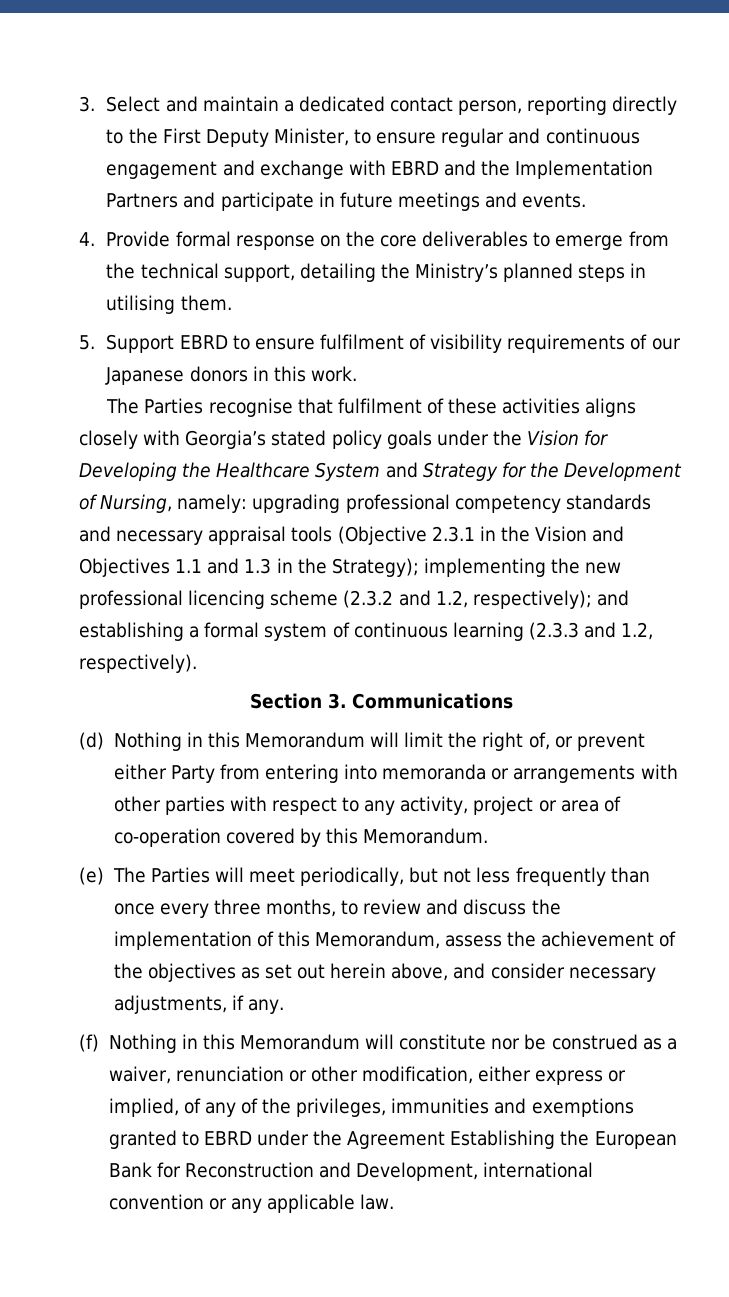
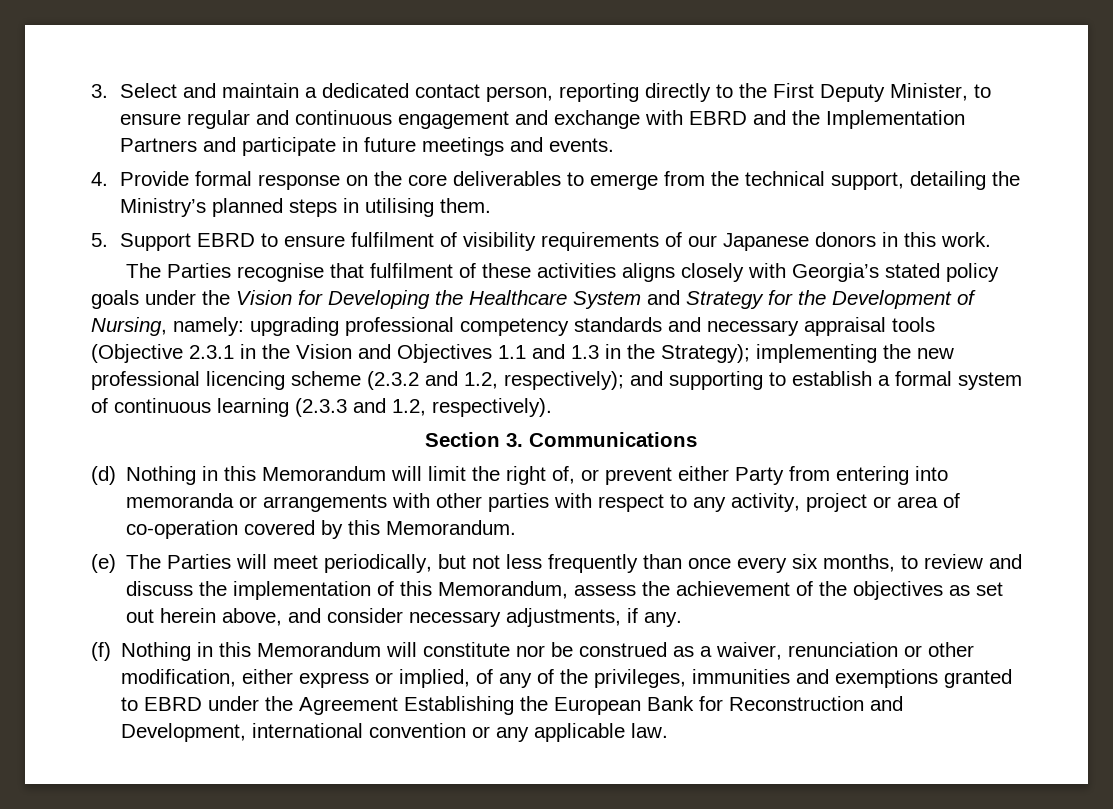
- and establishing a formal system of continuous learning (2.3.3 and 1.2, respectively).
+ and supporting to establish a formal system of continuous learning (2.3.3 and 1.2, respectively).
- (e) The Parties will meet periodically, but not less frequently than once every three months, to review and discuss the implementation of this Memorandum, assess the achievement of the objectives as set out herein above, and consider necessary adjustments, if any.
+ (e) The Parties will meet periodically, but not less frequently than once every six months, to review and discuss the implementation of this Memorandum, assess the achievement of the objectives as set out herein above, and consider necessary adjustments, if any.

